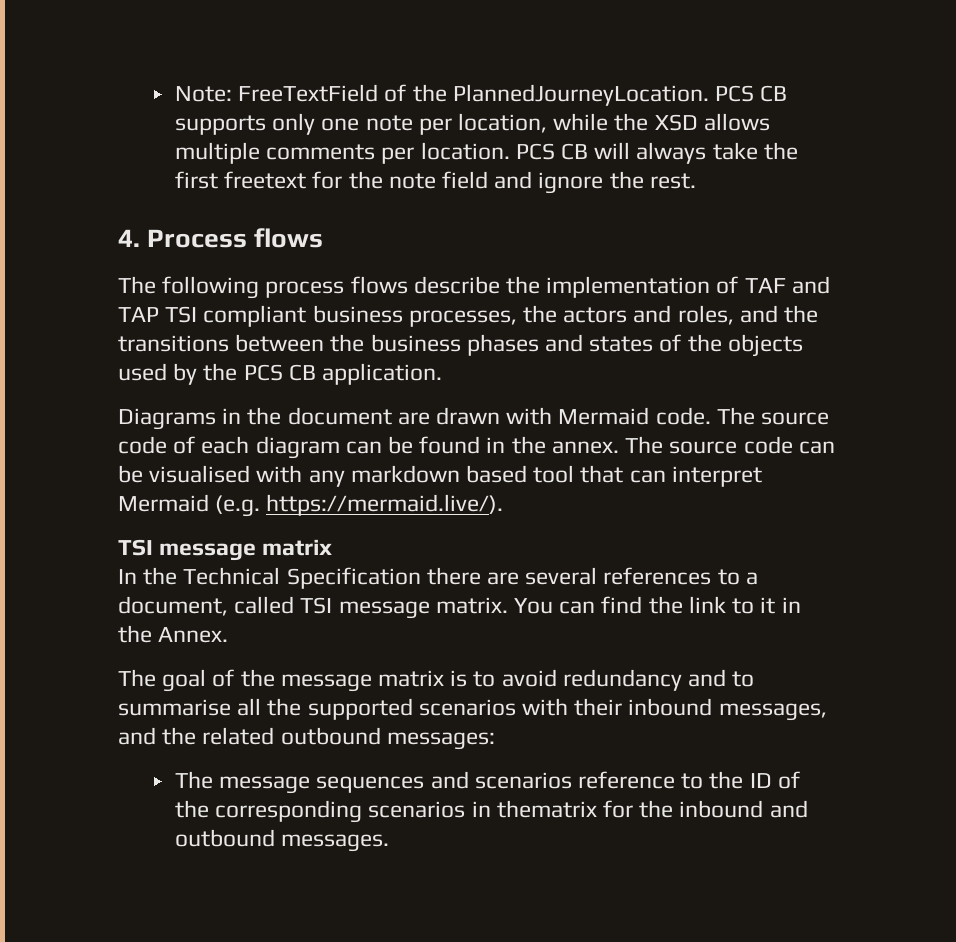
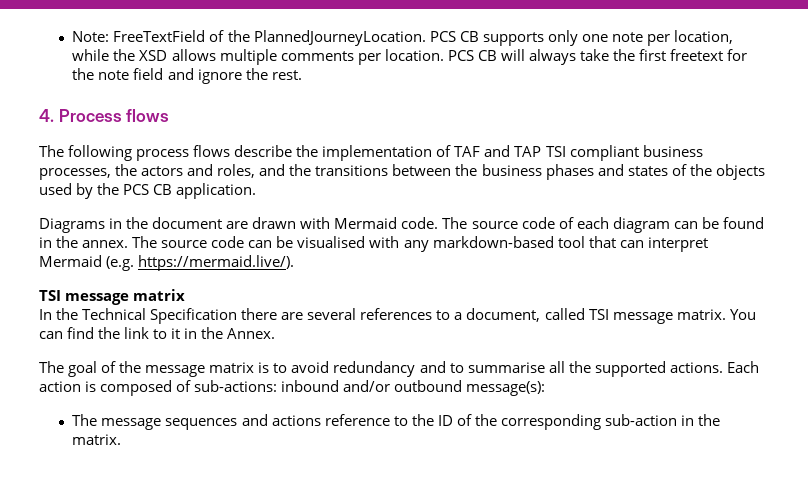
- The source code can be visualised with any markdown based tool that can interpret Mermaid (e.g. https://mermaid.live/).
+ The source code can be visualised with any markdown-based tool that can interpret Mermaid (e.g. https://mermaid.live/).
- The goal of the message matrix is to avoid redundancy and to summarise all the supported scenarios with their inbound messages, and the related outbound messages:
+ The goal of the message matrix is to avoid redundancy and to summarise all the supported actions. Each action is composed of sub-actions: inbound and/or outbound message(s):
- The message sequences and scenarios reference to the ID of the corresponding scenarios in thematrix for the inbound and outbound messages.
+ The message sequences and actions reference to the ID of the corresponding sub-action in the matrix.

